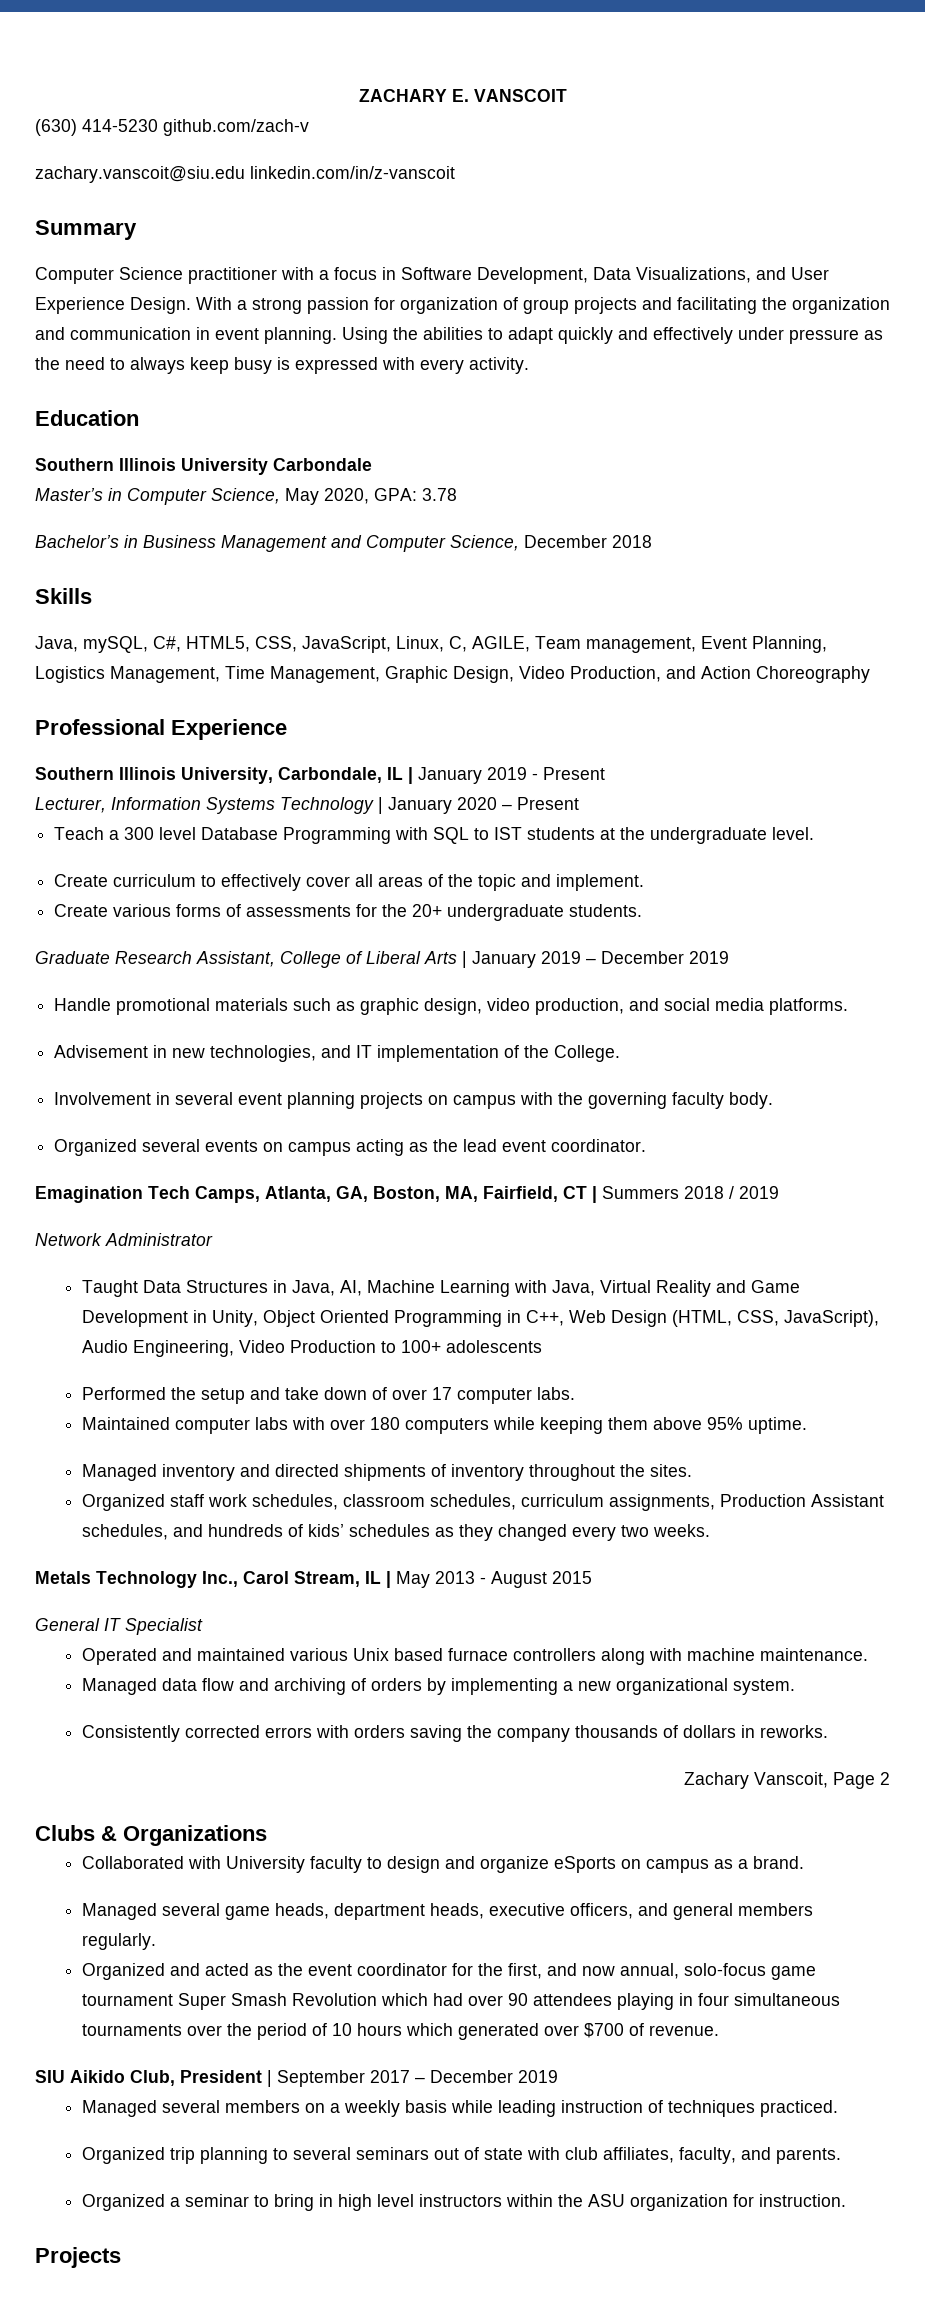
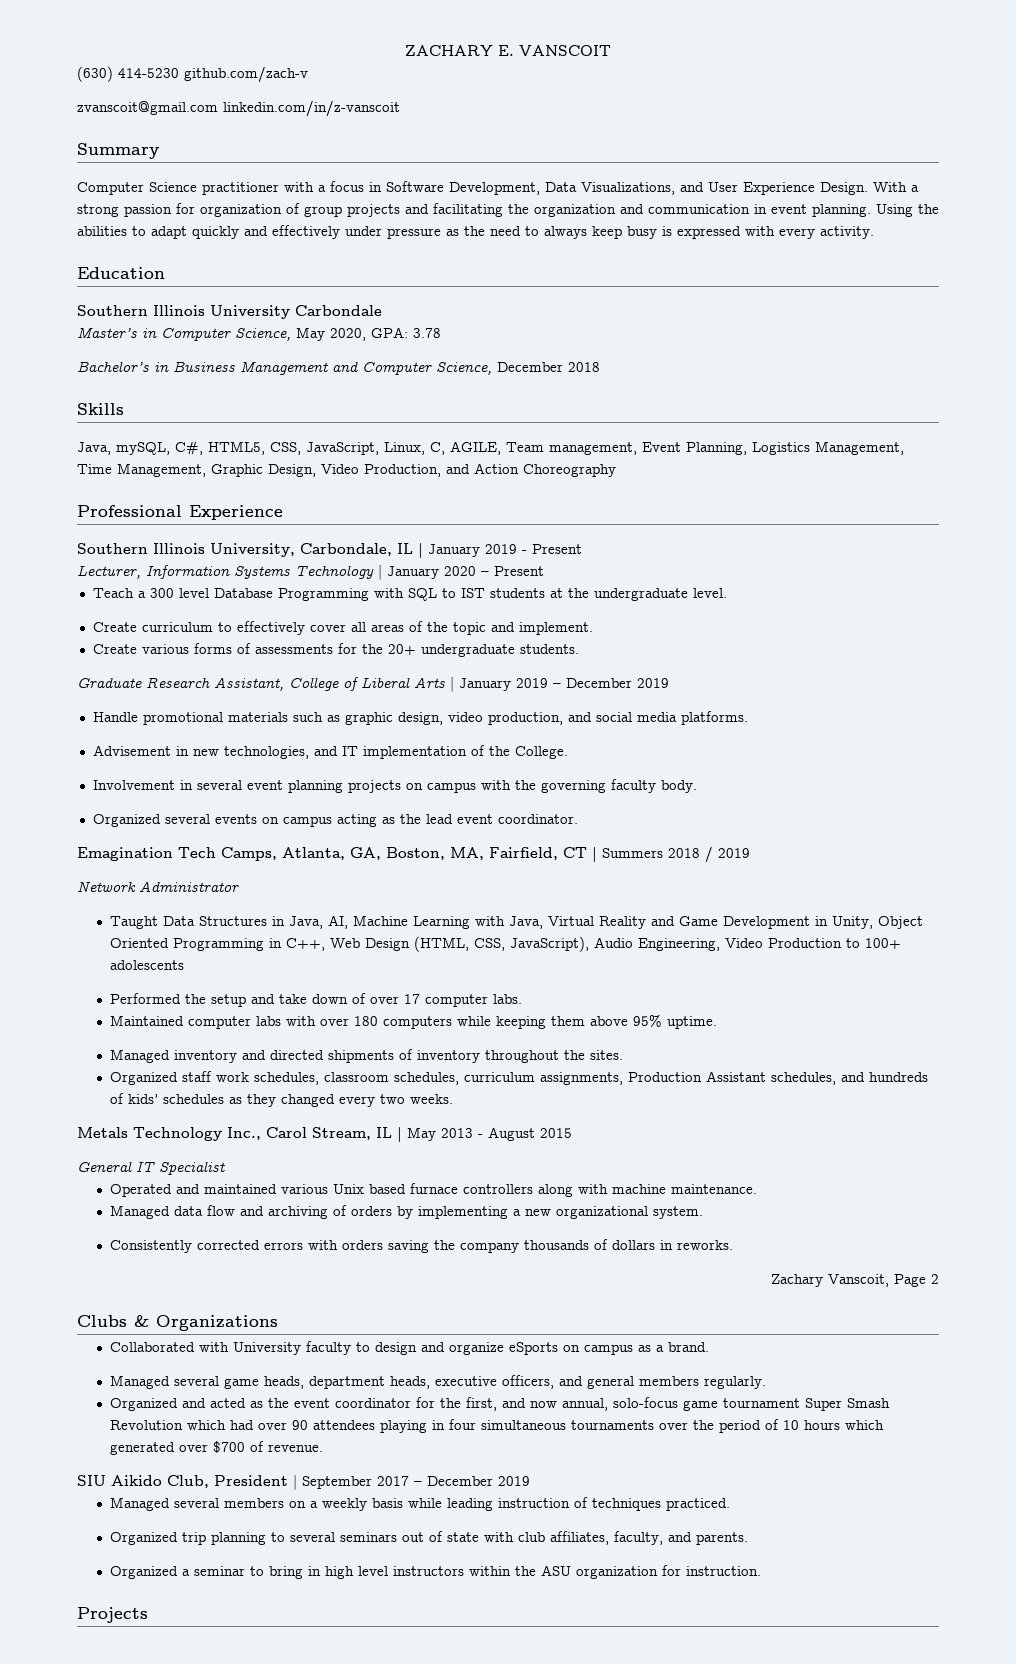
- zachary.vanscoit@siu.edu linkedin.com/in/z-vanscoit
+ zvanscoit@gmail.com linkedin.com/in/z-vanscoit

